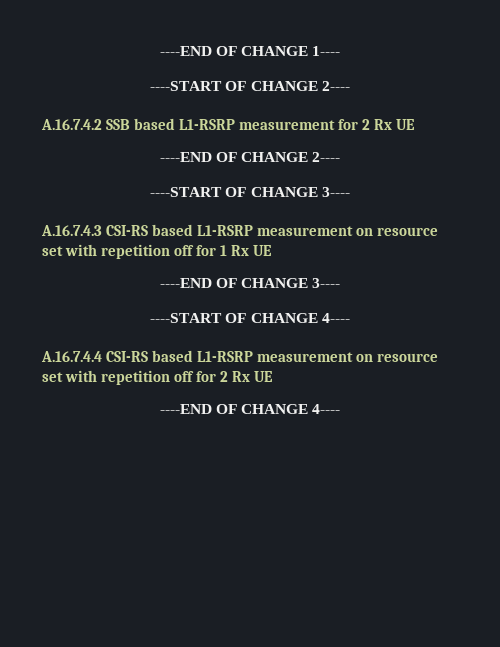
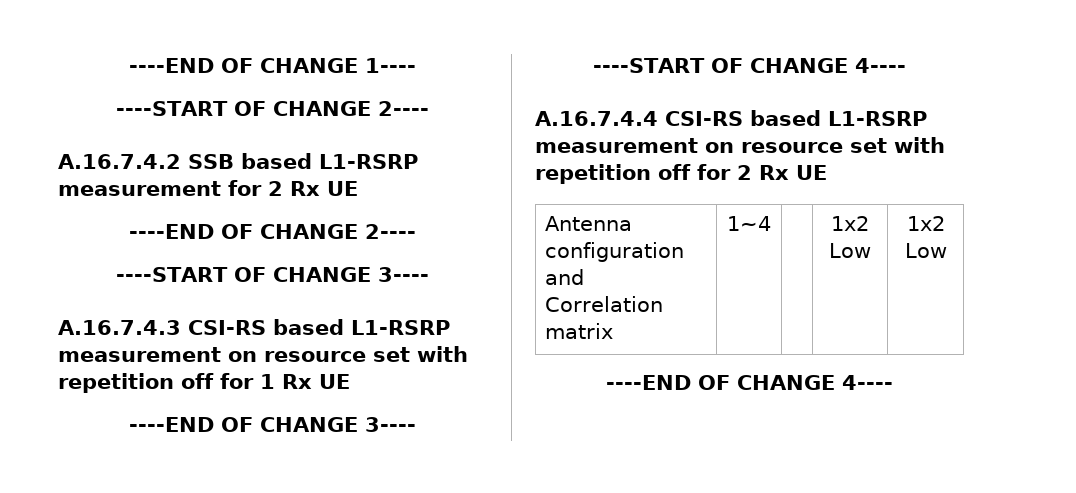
+ Antenna configuration and Correlation matrix | 1~4 | | 1x2 Low | 1x2 Low

